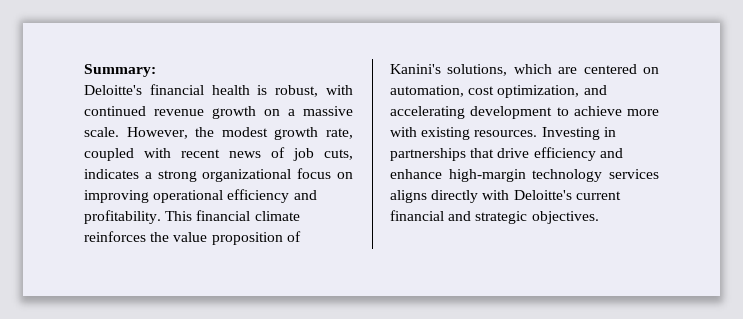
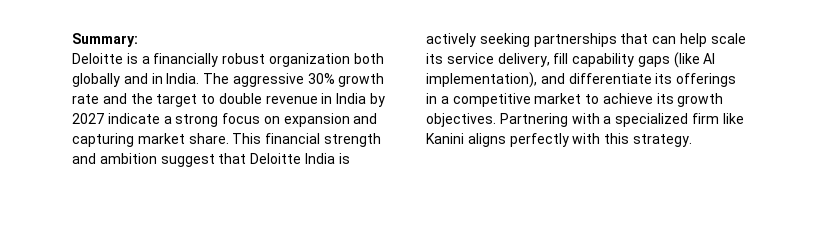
- Deloitte's financial health is robust, with continued revenue growth on a massive scale. However, the modest growth rate, coupled with recent news of job cuts, indicates a strong organizational focus on improving operational efficiency and profitability. This financial climate reinforces the value proposition of Kanini's solutions, which are centered on automation, cost optimization, and accelerating development to achieve more with existing resources. Investing in partnerships that drive efficiency and enhance high-margin technology services aligns directly with Deloitte's current financial and strategic objectives.
+ Deloitte is a financially robust organization both globally and in India. The aggressive 30% growth rate and the target to double revenue in India by 2027 indicate a strong focus on expansion and capturing market share. This financial strength and ambition suggest that Deloitte India is actively seeking partnerships that can help scale its service delivery, fill capability gaps (like AI implementation), and differentiate its offerings in a competitive market to achieve its growth objectives. Partnering with a specialized firm like Kanini aligns perfectly with this strategy.

